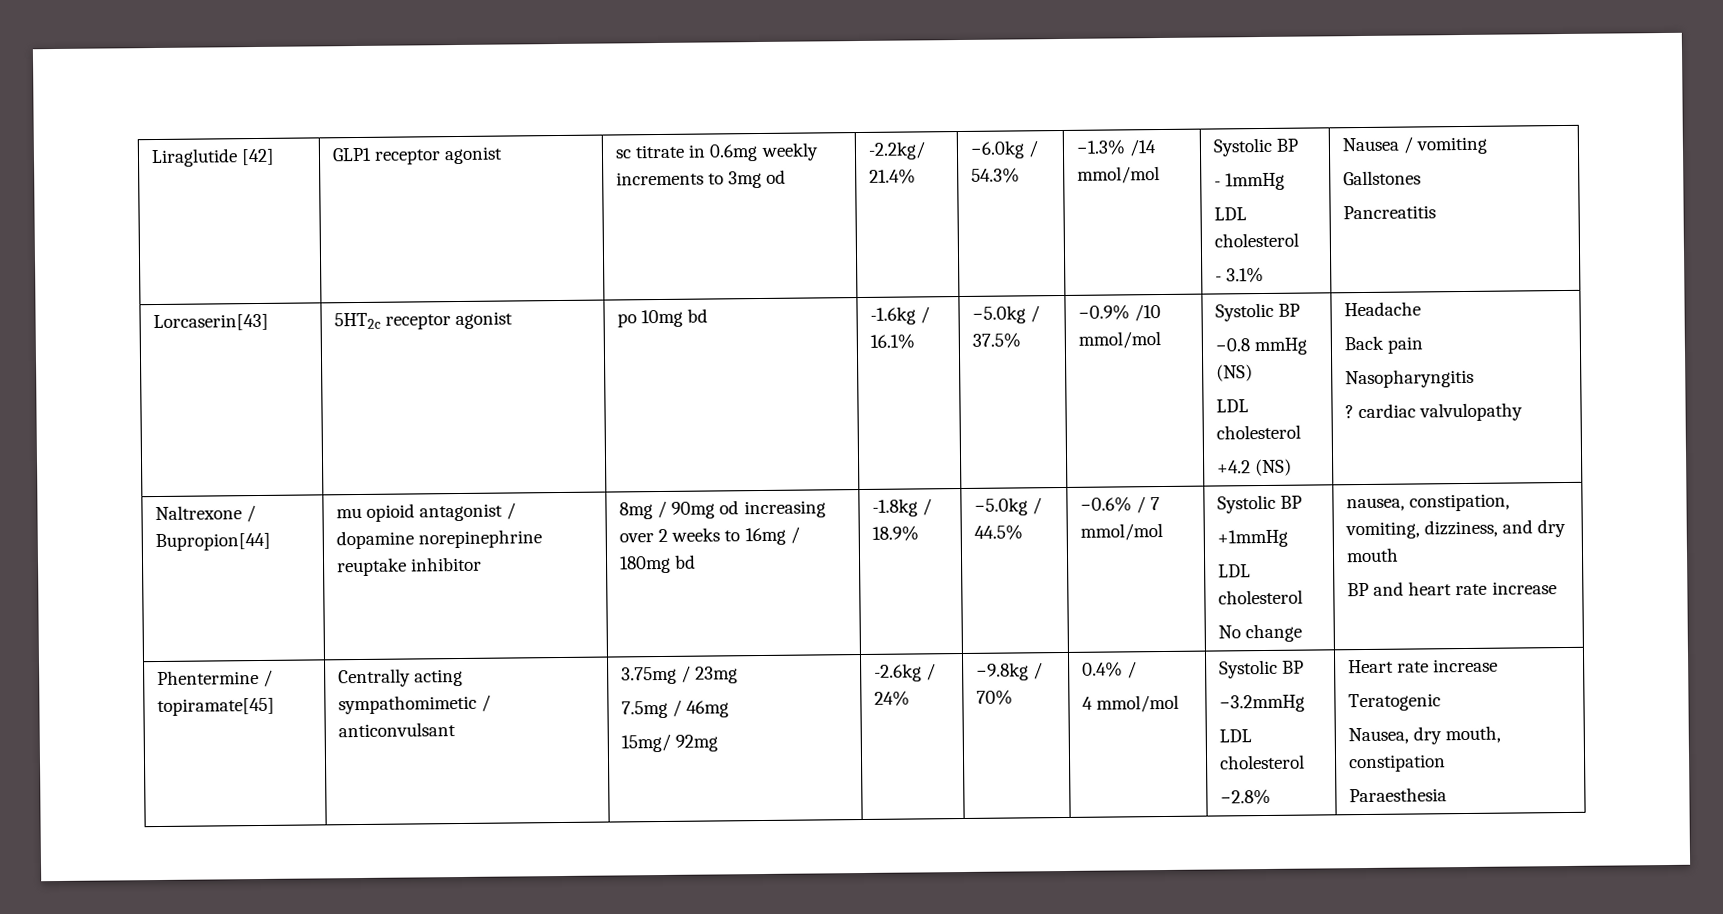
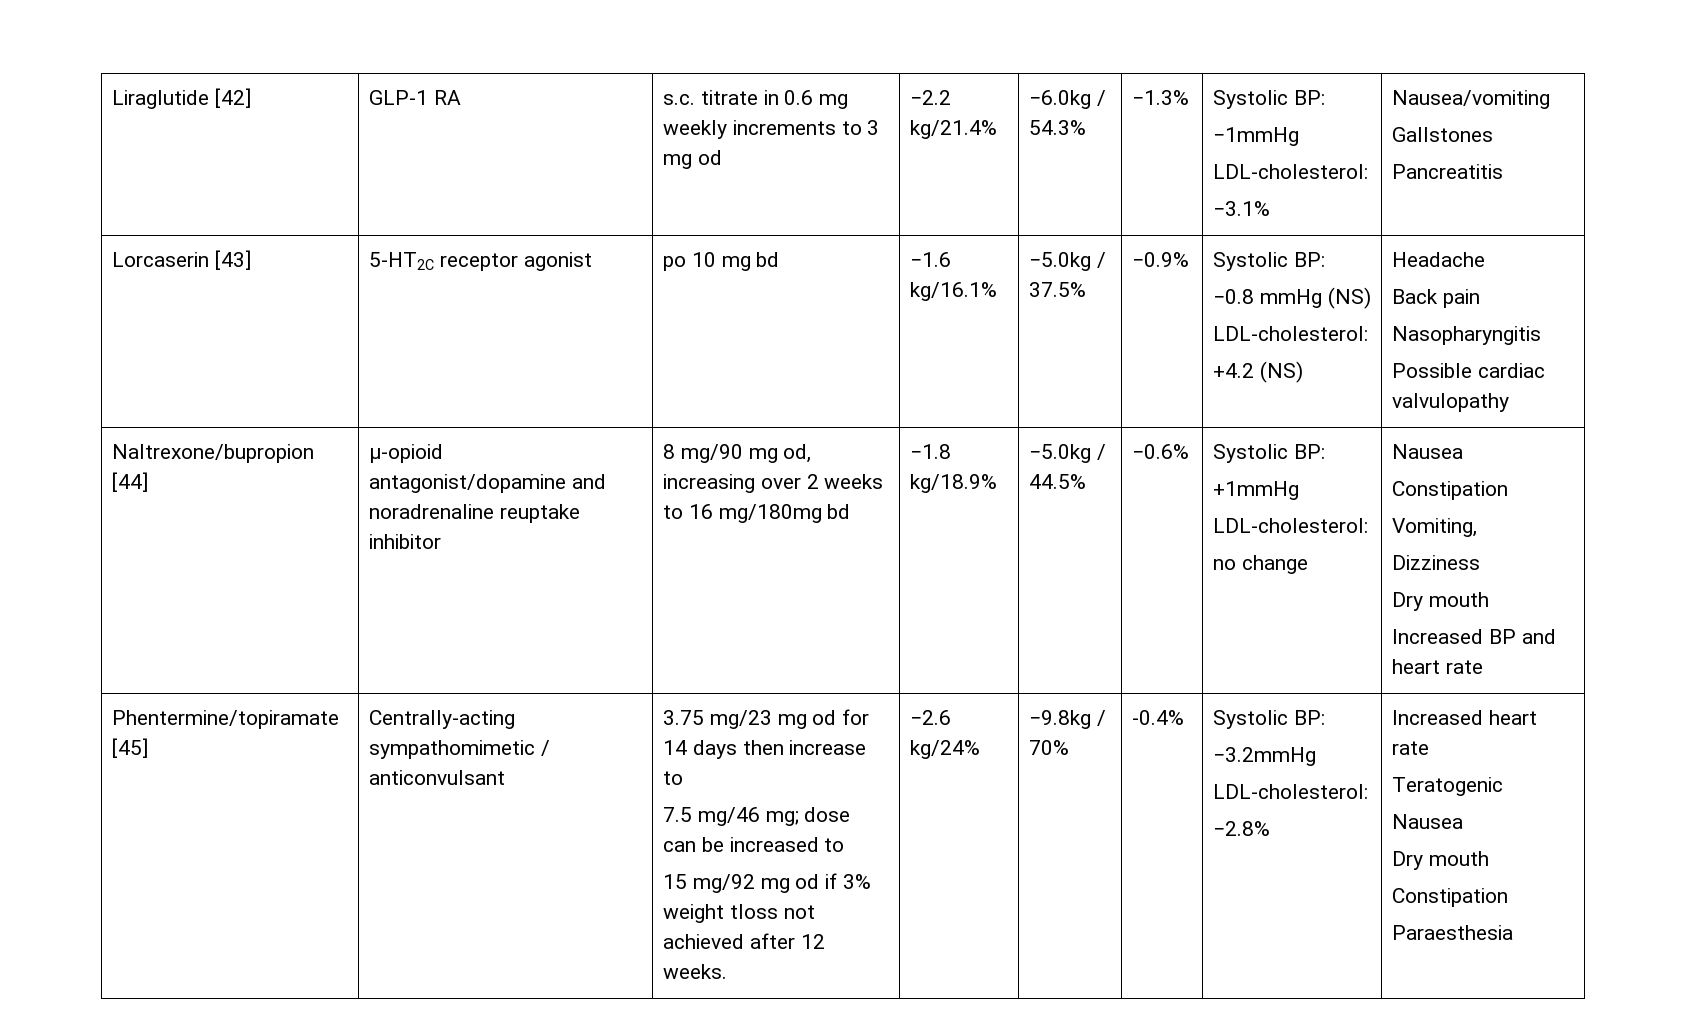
- Liraglutide [42] | GLP1 receptor agonist | sc titrate in 0.6mg weekly increments to 3mg od | -2.2kg/ 21.4% | −6.0kg / 54.3% | −1.3% /14 mmol/mol | Systolic BP
- - 1mmHg
- LDL cholesterol
- - 3.1% | Nausea / vomiting
+ Liraglutide [42] | GLP-1 RA | s.c. titrate in 0.6 mg weekly increments to 3 mg od | −2.2 kg/21.4% | −6.0kg / 54.3% | −1.3% | Systolic BP:
+ −1mmHg
+ LDL-cholesterol:
+ −3.1% | Nausea/vomiting
- Lorcaserin[43] | 5HT2c receptor agonist | po 10mg bd | -1.6kg / 16.1% | −5.0kg / 37.5% | −0.9% /10 mmol/mol | Systolic BP
+ Lorcaserin [43] | 5-HT2C receptor agonist | po 10 mg bd | −1.6 kg/16.1% | −5.0kg / 37.5% | −0.9% | Systolic BP:
  −0.8 mmHg (NS)
- LDL cholesterol
+ LDL-cholesterol:
  +4.2 (NS) | Headache
  Back pain
  Nasopharyngitis
- ? cardiac valvulopathy
+ Possible cardiac valvulopathy
- Naltrexone / Bupropion[44] | mu opioid antagonist / dopamine norepinephrine reuptake inhibitor | 8mg / 90mg od increasing over 2 weeks to 16mg / 180mg bd | -1.8kg / 18.9%
+ Naltrexone/bupropion [44] | µ-opioid antagonist/dopamine and noradrenaline reuptake inhibitor | 8 mg/90 mg od, increasing over 2 weeks to 16 mg/180mg bd | −1.8 kg/18.9%
- −0.6% / 7 mmol/mol | Systolic BP
+ −0.6% | Systolic BP:
  +1mmHg
- LDL cholesterol
- No change | nausea, constipation, vomiting, dizziness, and dry mouth
- BP and heart rate increase
- Phentermine / topiramate[45] | Centrally acting sympathomimetic / anticonvulsant | 3.75mg / 23mg
- 7.5mg / 46mg
- 15mg/ 92mg | -2.6kg / 24%
+ LDL-cholesterol:
+ no change | Nausea
+ Constipation
+ Vomiting,
+ Dizziness
+ Dry mouth
+ Increased BP and heart rate
+ Phentermine/topiramate [45] | Centrally-acting sympathomimetic / anticonvulsant | 3.75 mg/23 mg od for 14 days then increase to
+ 7.5 mg/46 mg; dose can be increased to
+ 15 mg/92 mg od if 3% weight tloss not achieved after 12 weeks. | −2.6 kg/24%
- 0.4% /
- 4 mmol/mol | Systolic BP
+ -0.4% | Systolic BP:
  −3.2mmHg
- LDL cholesterol
+ LDL-cholesterol:
- Heart rate increase
+ Increased heart rate
  Teratogenic
- Nausea, dry mouth, constipation
+ Nausea
+ Dry mouth
+ Constipation

